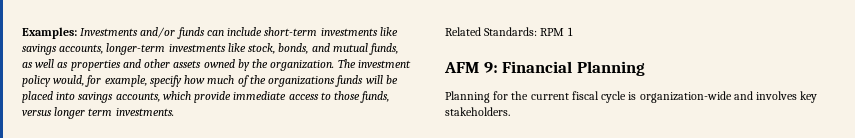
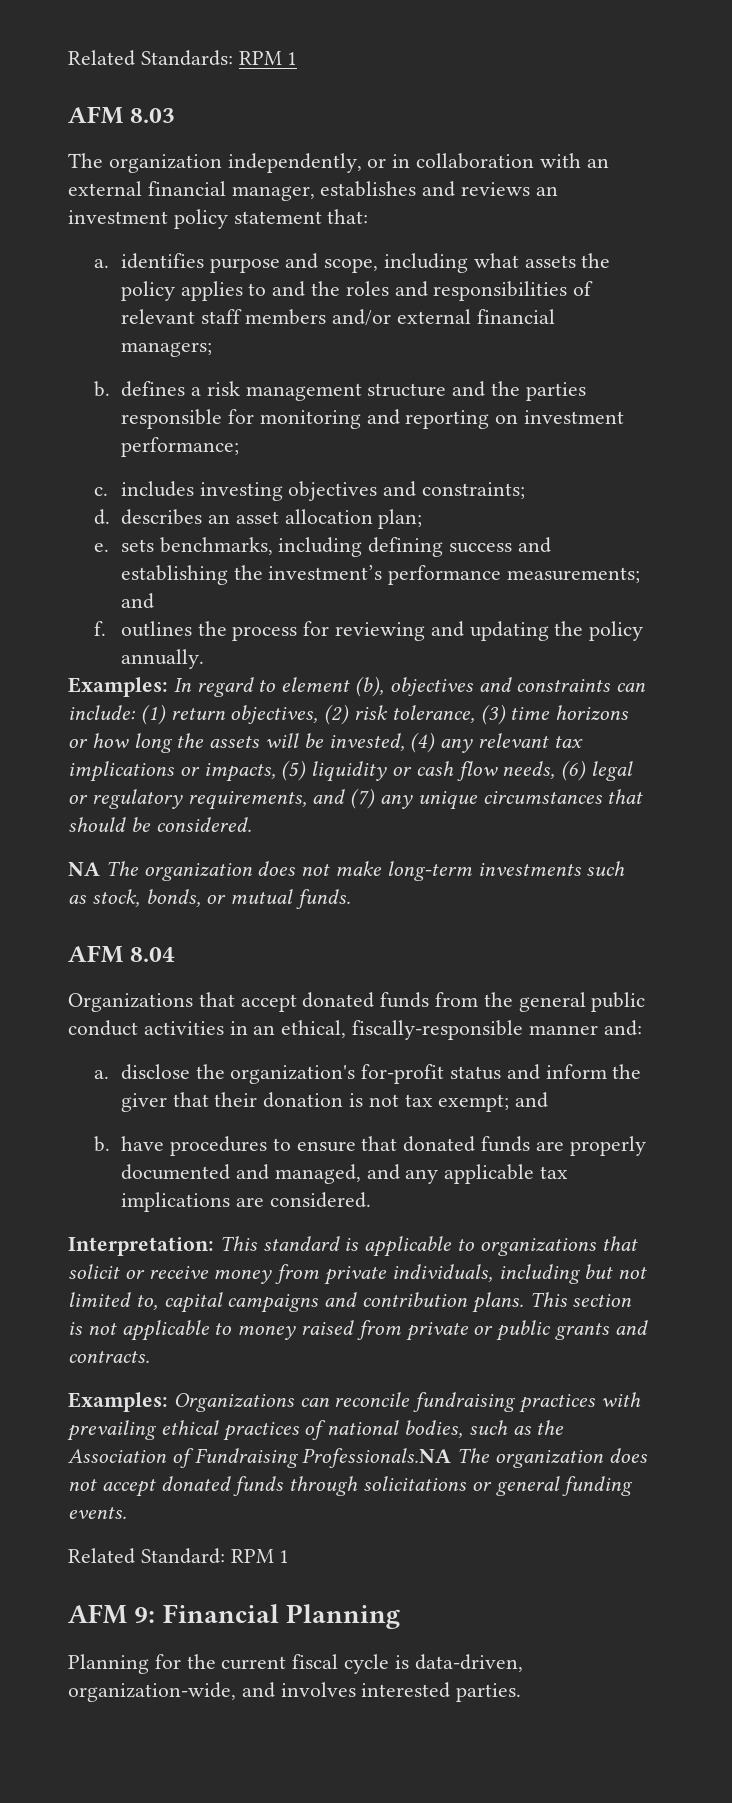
- Examples: Investments and/or funds can include short-term investments like savings accounts, longer-term investments like stock, bonds, and mutual funds, as well as properties and other assets owned by the organization. The investment policy would, for example, specify how much of the organizations funds will be placed into savings accounts, which provide immediate access to those funds, versus longer term investments.
  Related Standards: RPM 1
+ AFM 8.03
+ The organization independently, or in collaboration with an external financial manager, establishes and reviews an investment policy statement that:
+ a. identifies purpose and scope, including what assets the policy applies to and the roles and responsibilities of relevant staff members and/or external financial managers;
+ b. defines a risk management structure and the parties responsible for monitoring and reporting on investment performance;
+ c. includes investing objectives and constraints;
+ d. describes an asset allocation plan;
+ e. sets benchmarks, including defining success and establishing the investment’s performance measurements; and
+ f. outlines the process for reviewing and updating the policy annually.
+ Examples: In regard to element (b), objectives and constraints can include: (1) return objectives, (2) risk tolerance, (3) time horizons or how long the assets will be invested, (4) any relevant tax implications or impacts, (5) liquidity or cash flow needs, (6) legal or regulatory requirements, and (7) any unique circumstances that should be considered.
+ NA The organization does not make long-term investments such as stock, bonds, or mutual funds.
+ AFM 8.04
+ Organizations that accept donated funds from the general public conduct activities in an ethical, fiscally-responsible manner and:
+ a. disclose the organization's for-profit status and inform the giver that their donation is not tax exempt; and
+ b. have procedures to ensure that donated funds are properly documented and managed, and any applicable tax implications are considered.
+ Interpretation: This standard is applicable to organizations that solicit or receive money from private individuals, including but not limited to, capital campaigns and contribution plans. This section is not applicable to money raised from private or public grants and contracts.
+ Examples: Organizations can reconcile fundraising practices with prevailing ethical practices of national bodies, such as the Association of Fundraising Professionals.NA The organization does not accept donated funds through solicitations or general funding events.
+ Related Standard: RPM 1
- Planning for the current fiscal cycle is organization-wide and involves key stakeholders.
+ Planning for the current fiscal cycle is data-driven, organization-wide, and involves interested parties.

